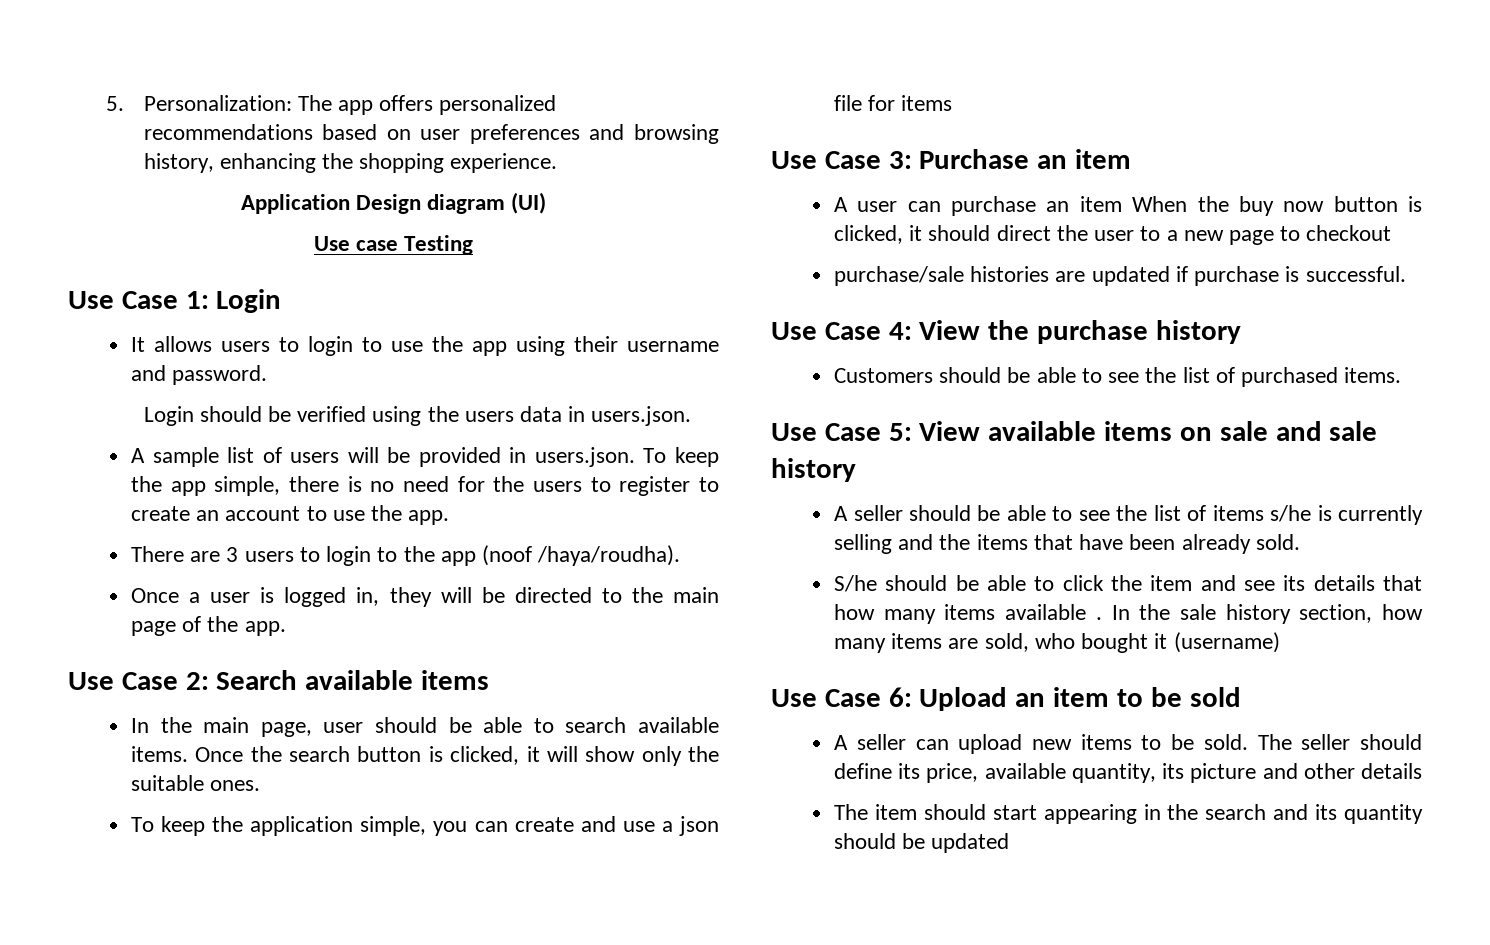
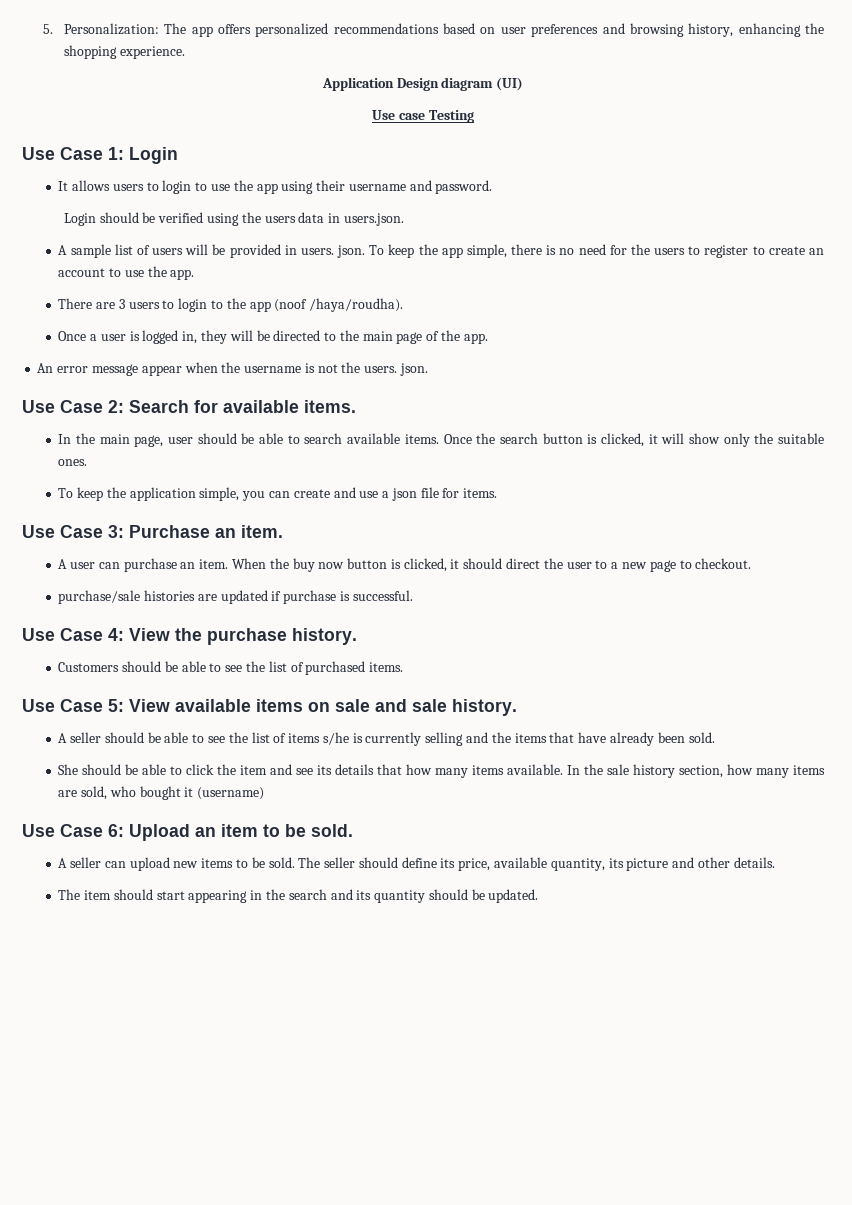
- A sample list of users will be provided in users.json. To keep the app simple, there is no need for the users to register to create an account to use the app.
+ A sample list of users will be provided in users. json. To keep the app simple, there is no need for the users to register to create an account to use the app.
+ An error message appear when the username is not the users. json.
- Use Case 2: Search available items
+ Use Case 2: Search for available items.
- To keep the application simple, you can create and use a json file for items
+ To keep the application simple, you can create and use a json file for items.
- Use Case 3: Purchase an item
+ Use Case 3: Purchase an item.
- A user can purchase an item When the buy now button is clicked, it should direct the user to a new page to checkout
+ A user can purchase an item. When the buy now button is clicked, it should direct the user to a new page to checkout.
- Use Case 4: View the purchase history
+ Use Case 4: View the purchase history.
- Use Case 5: View available items on sale and sale history
+ Use Case 5: View available items on sale and sale history.
- A seller should be able to see the list of items s/he is currently selling and the items that have been already sold.
- S/he should be able to click the item and see its details that how many items available .
+ A seller should be able to see the list of items s/he is currently selling and the items that have already been sold.
+ She should be able to click the item and see its details that how many items available.
- Use Case 6: Upload an item to be sold
+ Use Case 6: Upload an item to be sold.
- The seller should define its price, available quantity, its picture and other details
+ The seller should define its price, available quantity, its picture and other details.
- The item should start appearing in the search and its quantity should be updated
+ The item should start appearing in the search and its quantity should be updated.

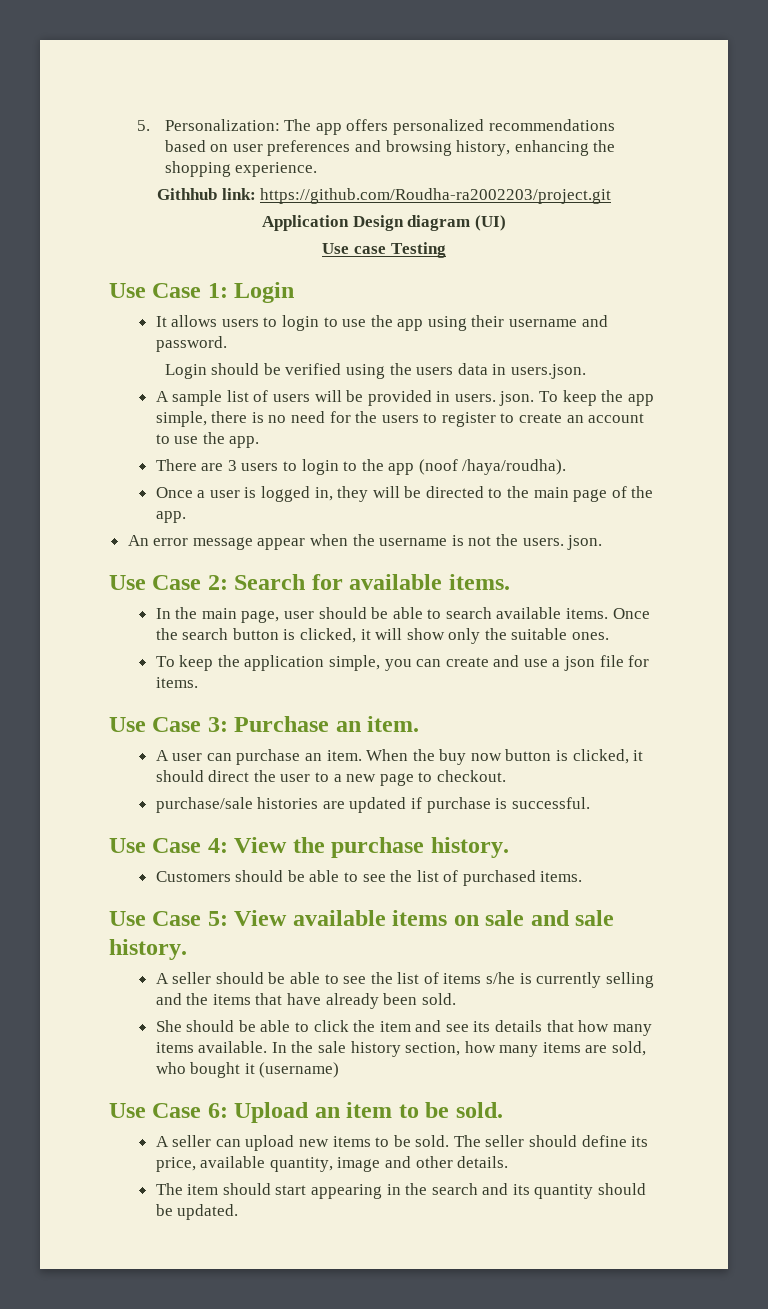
+ Githhub link: https://github.com/Roudha-ra2002203/project.git
- The seller should define its price, available quantity, its picture and other details.
+ The seller should define its price, available quantity, image and other details.

